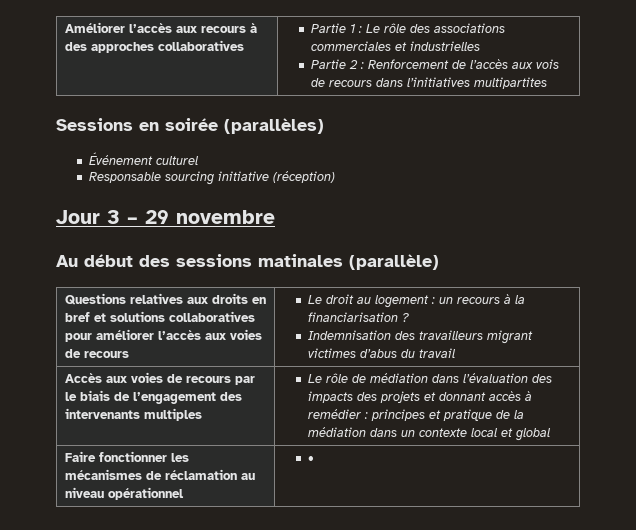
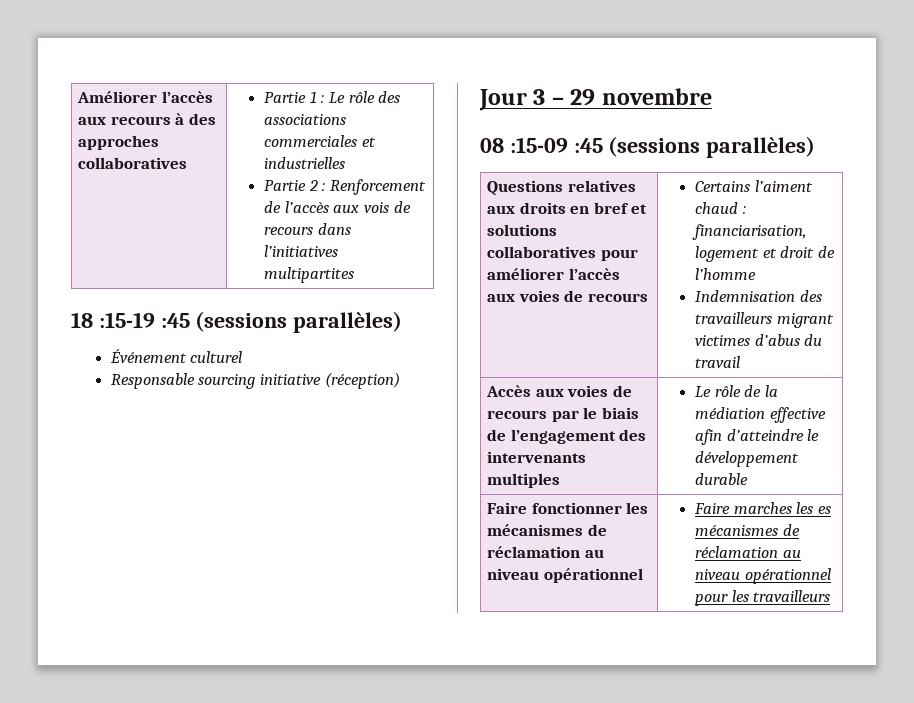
- Sessions en soirée (parallèles)
+ 18 :15-19 :45 (sessions parallèles)
- Au début des sessions matinales (parallèle)
+ 08 :15-09 :45 (sessions parallèles)
- Questions relatives aux droits en bref et solutions collaboratives pour améliorer l’accès aux voies de recours | Le droit au logement : un recours à la financiarisation ?
+ Questions relatives aux droits en bref et solutions collaboratives pour améliorer l’accès aux voies de recours | Certains l’aiment chaud : financiarisation, logement et droit de l’homme
- Le rôle de médiation dans l’évaluation des impacts des projets et donnant accès à remédier : principes et pratique de la médiation dans un contexte local et global
+ Le rôle de la médiation effective afin d’atteindre le développement durable
- Faire fonctionner les mécanismes de réclamation au niveau opérationnel | •
+ Faire fonctionner les mécanismes de réclamation au niveau opérationnel | Faire marches les es mécanismes de réclamation au niveau opérationnel pour les travailleurs

